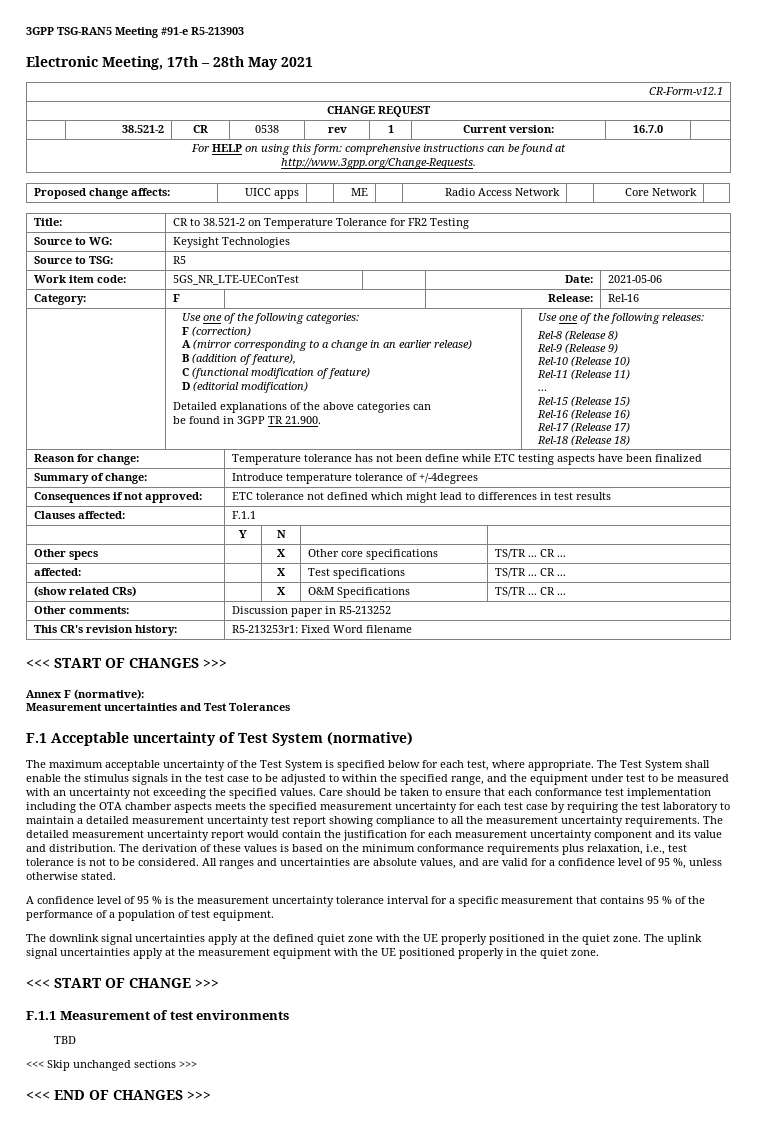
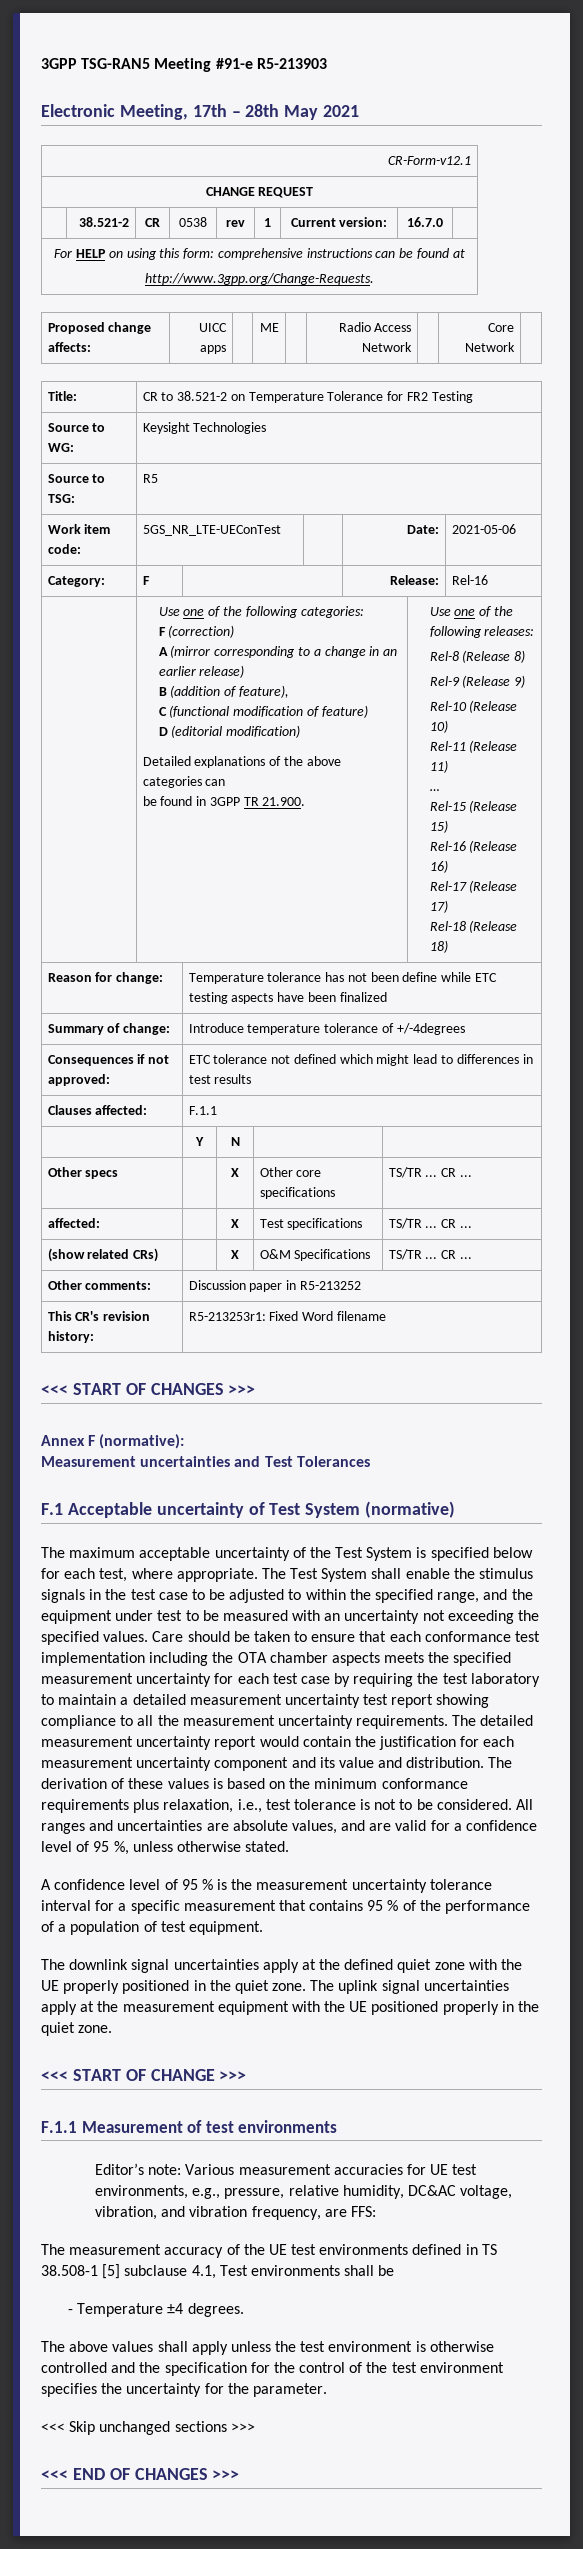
- TBD
+ Editor’s note: Various measurement accuracies for UE test environments, e.g., pressure, relative humidity, DC&AC voltage, vibration, and vibration frequency, are FFS:
+ The measurement accuracy of the UE test environments defined in TS 38.508-1 [5] subclause 4.1, Test environments shall be
+ - Temperature ±4 degrees.
+ The above values shall apply unless the test environment is otherwise controlled and the specification for the control of the test environment specifies the uncertainty for the parameter.

